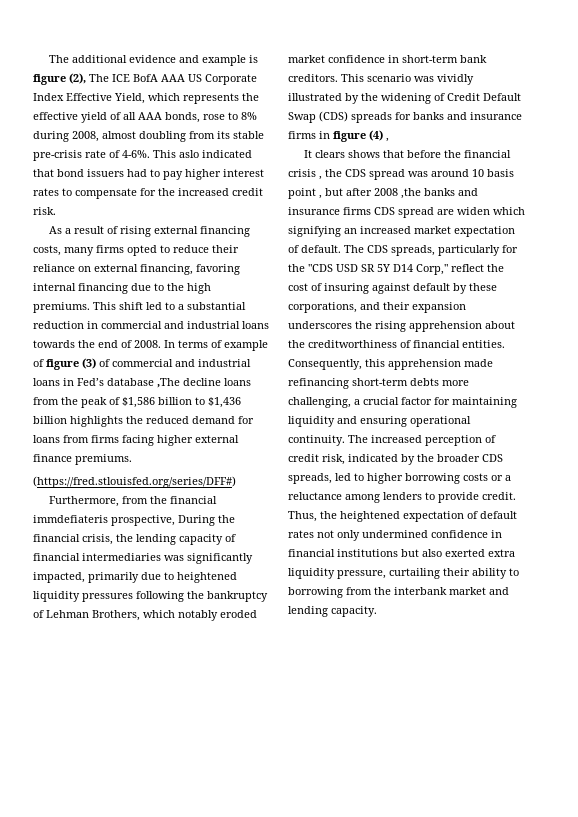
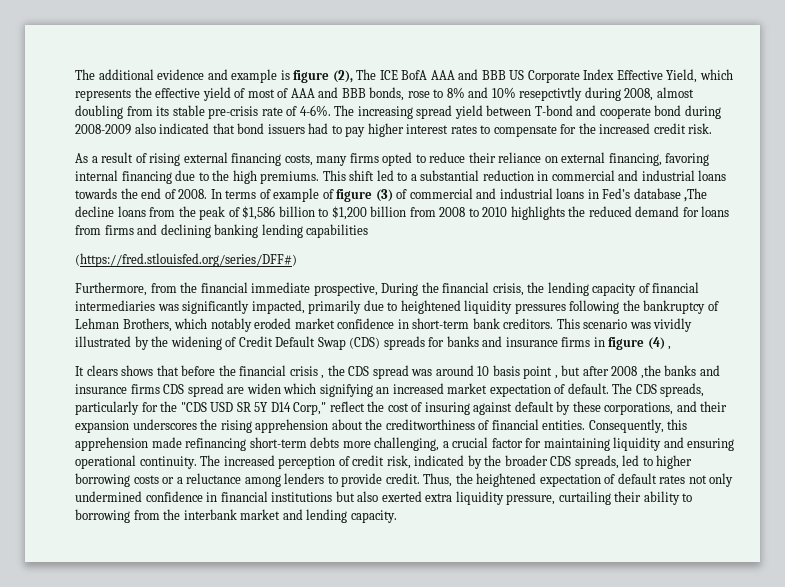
- The additional evidence and example is figure (2), The ICE BofA AAA US Corporate Index Effective Yield, which represents the effective yield of all AAA bonds, rose to 8% during 2008, almost doubling from its stable pre-crisis rate of 4-6%.
+ The additional evidence and example is figure (2), The ICE BofA AAA and BBB US Corporate Index Effective Yield, which represents the effective yield of most of AAA and BBB bonds, rose to 8% and 10% resepctivtly during 2008, almost doubling from its stable pre-crisis rate of 4-6%.
- This aslo indicated that bond issuers had to pay higher interest rates to compensate for the increased credit risk.
+ The increasing spread yield between T-bond and cooperate bond during 2008-2009 also indicated that bond issuers had to pay higher interest rates to compensate for the increased credit risk.
- In terms of example of figure (3) of commercial and industrial loans in Fed’s database ,The decline loans from the peak of $1,586 billion to $1,436 billion highlights the reduced demand for loans from firms facing higher external finance premiums.
+ In terms of example of figure (3) of commercial and industrial loans in Fed’s database ,The decline loans from the peak of $1,586 billion to $1,200 billion from 2008 to 2010 highlights the reduced demand for loans from firms and declining banking lending capabilities
- Furthermore, from the financial immdefiateris prospective, During the financial crisis, the lending capacity of financial intermediaries was significantly impacted, primarily due to heightened liquidity pressures following the bankruptcy of Lehman Brothers, which notably eroded market confidence in short-term bank creditors.
+ Furthermore, from the financial immediate prospective, During the financial crisis, the lending capacity of financial intermediaries was significantly impacted, primarily due to heightened liquidity pressures following the bankruptcy of Lehman Brothers, which notably eroded market confidence in short-term bank creditors.

